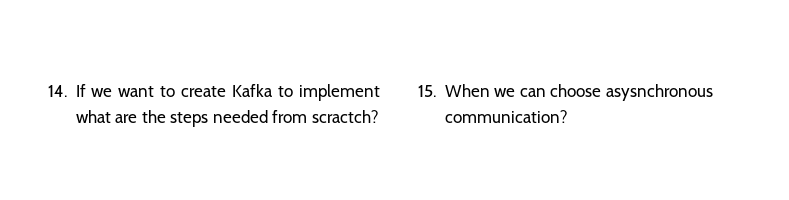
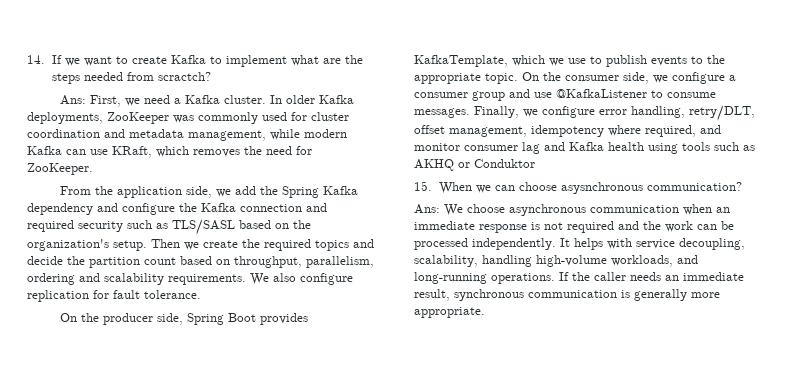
+ Ans: First, we need a Kafka cluster. In older Kafka deployments, ZooKeeper was commonly used for cluster coordination and metadata management, while modern Kafka can use KRaft, which removes the need for ZooKeeper.
+ From the application side, we add the Spring Kafka dependency and configure the Kafka connection and required security such as TLS/SASL based on the organization's setup. Then we create the required topics and decide the partition count based on throughput, parallelism, ordering and scalability requirements. We also configure replication for fault tolerance.
+ On the producer side, Spring Boot provides KafkaTemplate, which we use to publish events to the appropriate topic. On the consumer side, we configure a consumer group and use @KafkaListener to consume messages. Finally, we configure error handling, retry/DLT, offset management, idempotency where required, and monitor consumer lag and Kafka health using tools such as AKHQ or Conduktor
+ Ans: We choose asynchronous communication when an immediate response is not required and the work can be processed independently. It helps with service decoupling, scalability, handling high-volume workloads, and long-running operations. If the caller needs an immediate result, synchronous communication is generally more appropriate.

